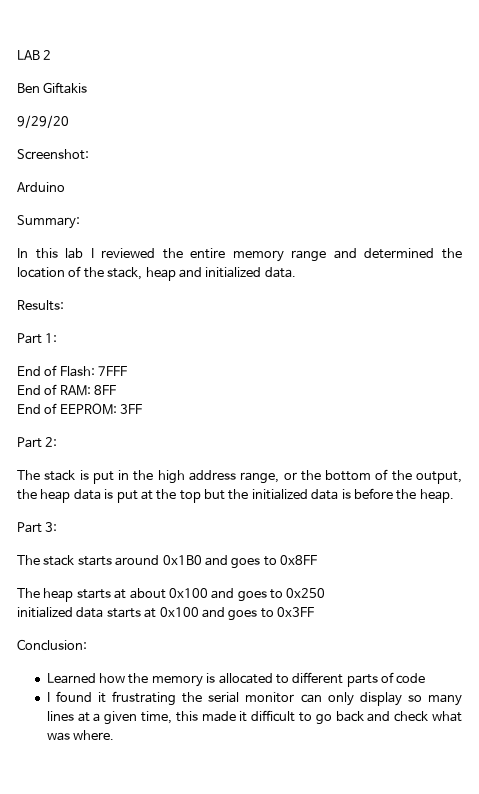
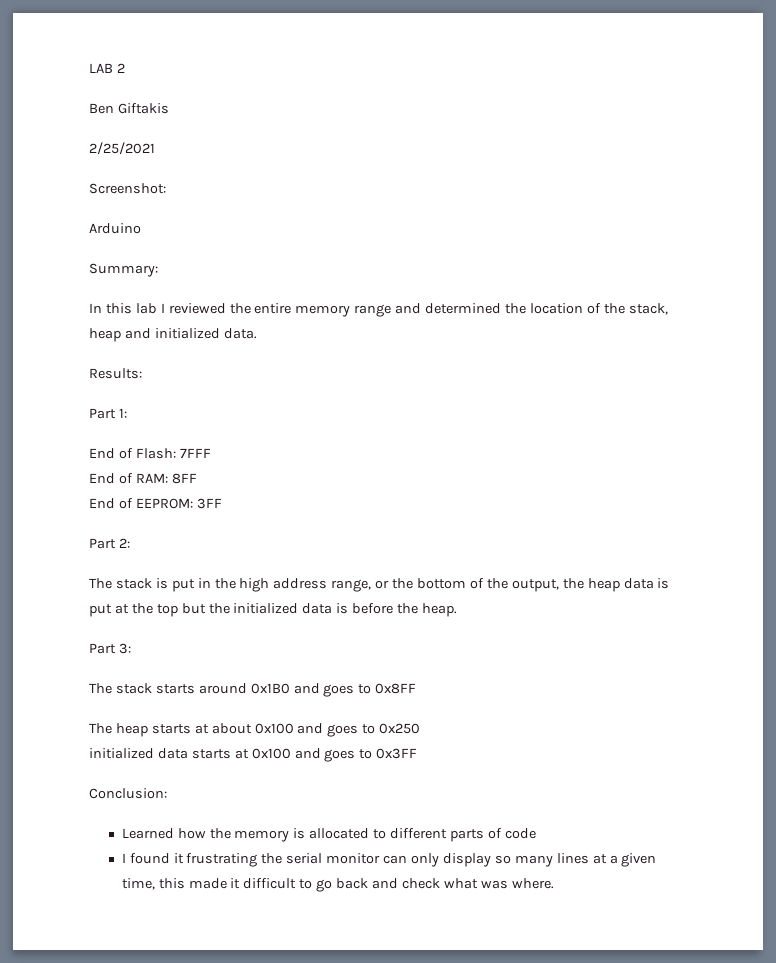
- 9/29/20
+ 2/25/2021

